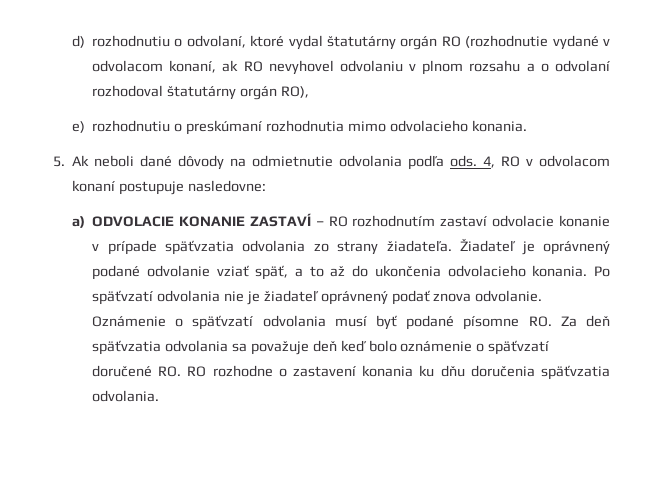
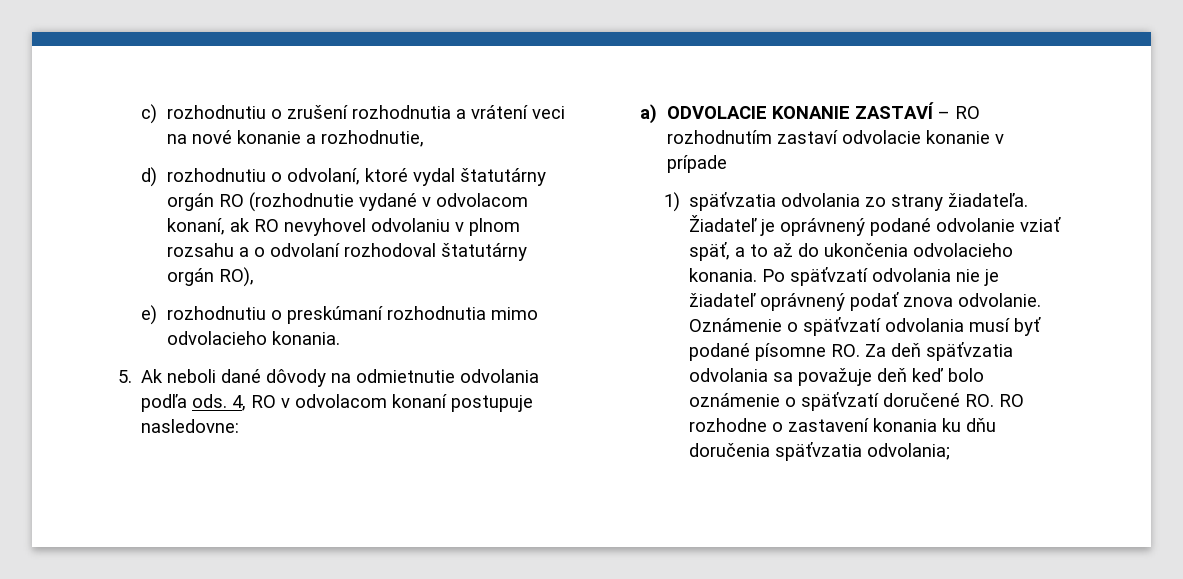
+ c) rozhodnutiu o zrušení rozhodnutia a vrátení veci na nové konanie a rozhodnutie,
- a) ODVOLACIE KONANIE ZASTAVÍ – RO rozhodnutím zastaví odvolacie konanie v prípade späťvzatia odvolania zo strany žiadateľa.
+ a) ODVOLACIE KONANIE ZASTAVÍ – RO rozhodnutím zastaví odvolacie konanie v prípade
+ 1) späťvzatia odvolania zo strany žiadateľa.
- Oznámenie o späťvzatí odvolania musí byť podané písomne RO. Za deň späťvzatia odvolania sa považuje deň keď bolo oznámenie o späťvzatí doručené RO. RO rozhodne o zastavení konania ku dňu doručenia späťvzatia odvolania.
+ Oznámenie o späťvzatí odvolania musí byť podané písomne RO. Za deň späťvzatia odvolania sa považuje deň keď bolo oznámenie o späťvzatí doručené RO. RO rozhodne o zastavení konania ku dňu doručenia späťvzatia odvolania;

